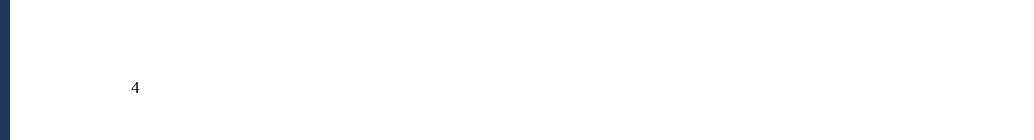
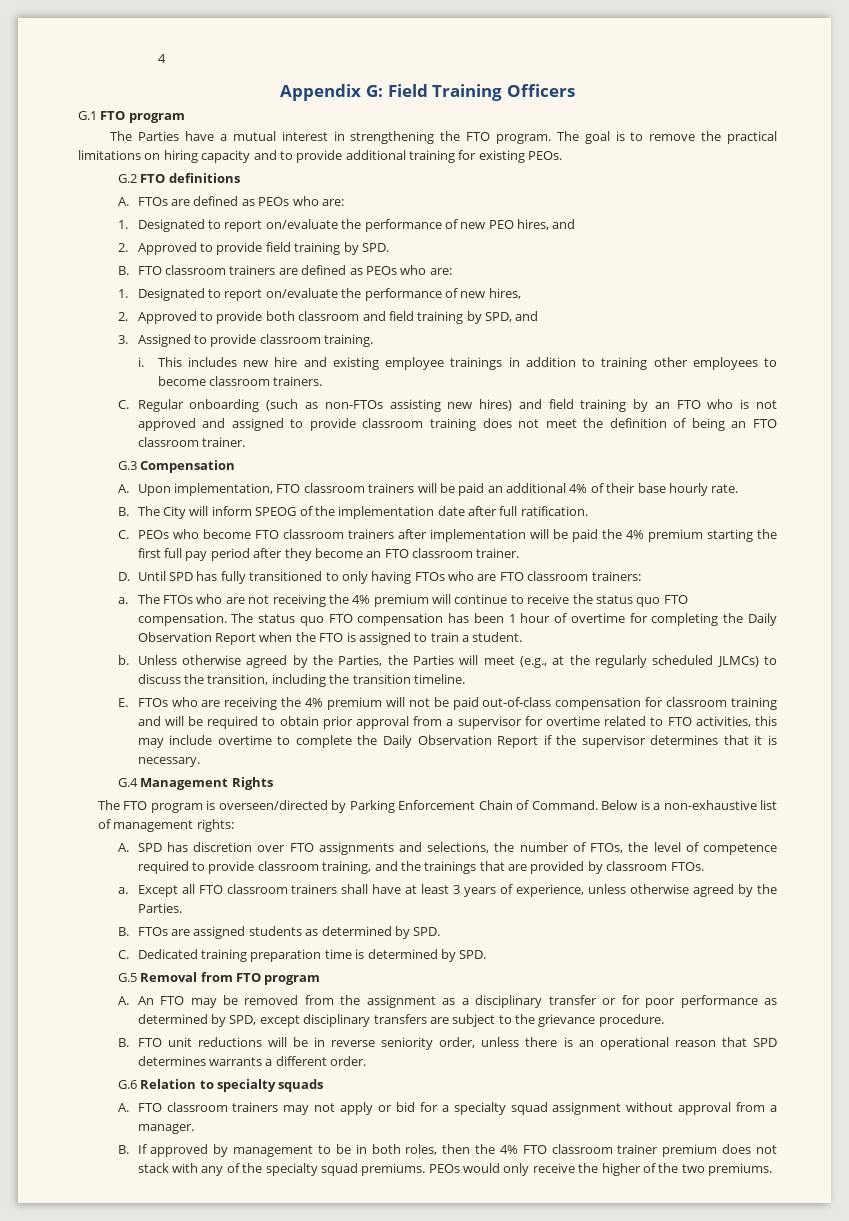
+ Appendix G: Field Training Officers
+ G.1 FTO program
+ The Parties have a mutual interest in strengthening the FTO program. The goal is to remove the practical limitations on hiring capacity and to provide additional training for existing PEOs.
+ G.2 FTO definitions
+ A. FTOs are defined as PEOs who are:
+ 1. Designated to report on/evaluate the performance of new PEO hires, and
+ 2. Approved to provide field training by SPD.
+ B. FTO classroom trainers are defined as PEOs who are:
+ 1. Designated to report on/evaluate the performance of new hires,
+ 2. Approved to provide both classroom and field training by SPD, and
+ 3. Assigned to provide classroom training.
+ i. This includes new hire and existing employee trainings in addition to training other employees to become classroom trainers.
+ C. Regular onboarding (such as non-FTOs assisting new hires) and field training by an FTO who is not approved and assigned to provide classroom training does not meet the definition of being an FTO classroom trainer.
+ G.3 Compensation
+ A. Upon implementation, FTO classroom trainers will be paid an additional 4% of their base hourly rate.
+ B. The City will inform SPEOG of the implementation date after full ratification.
+ C. PEOs who become FTO classroom trainers after implementation will be paid the 4% premium starting the first full pay period after they become an FTO classroom trainer.
+ D. Until SPD has fully transitioned to only having FTOs who are FTO classroom trainers:
+ a. The FTOs who are not receiving the 4% premium will continue to receive the status quo FTO compensation. The status quo FTO compensation has been 1 hour of overtime for completing the Daily Observation Report when the FTO is assigned to train a student.
+ b. Unless otherwise agreed by the Parties, the Parties will meet (e.g., at the regularly scheduled JLMCs) to discuss the transition, including the transition timeline.
+ E. FTOs who are receiving the 4% premium will not be paid out-of-class compensation for classroom training and will be required to obtain prior approval from a supervisor for overtime related to FTO activities, this may include overtime to complete the Daily Observation Report if the supervisor determines that it is necessary.
+ G.4 Management Rights
+ The FTO program is overseen/directed by Parking Enforcement Chain of Command. Below is a non-exhaustive list of management rights:
+ A. SPD has discretion over FTO assignments and selections, the number of FTOs, the level of competence required to provide classroom training, and the trainings that are provided by classroom FTOs.
+ a. Except all FTO classroom trainers shall have at least 3 years of experience, unless otherwise agreed by the Parties.
+ B. FTOs are assigned students as determined by SPD.
+ C. Dedicated training preparation time is determined by SPD.
+ G.5 Removal from FTO program
+ A. An FTO may be removed from the assignment as a disciplinary transfer or for poor performance as determined by SPD, except disciplinary transfers are subject to the grievance procedure.
+ B. FTO unit reductions will be in reverse seniority order, unless there is an operational reason that SPD determines warrants a different order.
+ G.6 Relation to specialty squads
+ A. FTO classroom trainers may not apply or bid for a specialty squad assignment without approval from a manager.
+ B. If approved by management to be in both roles, then the 4% FTO classroom trainer premium does not stack with any of the specialty squad premiums. PEOs would only receive the higher of the two premiums.

